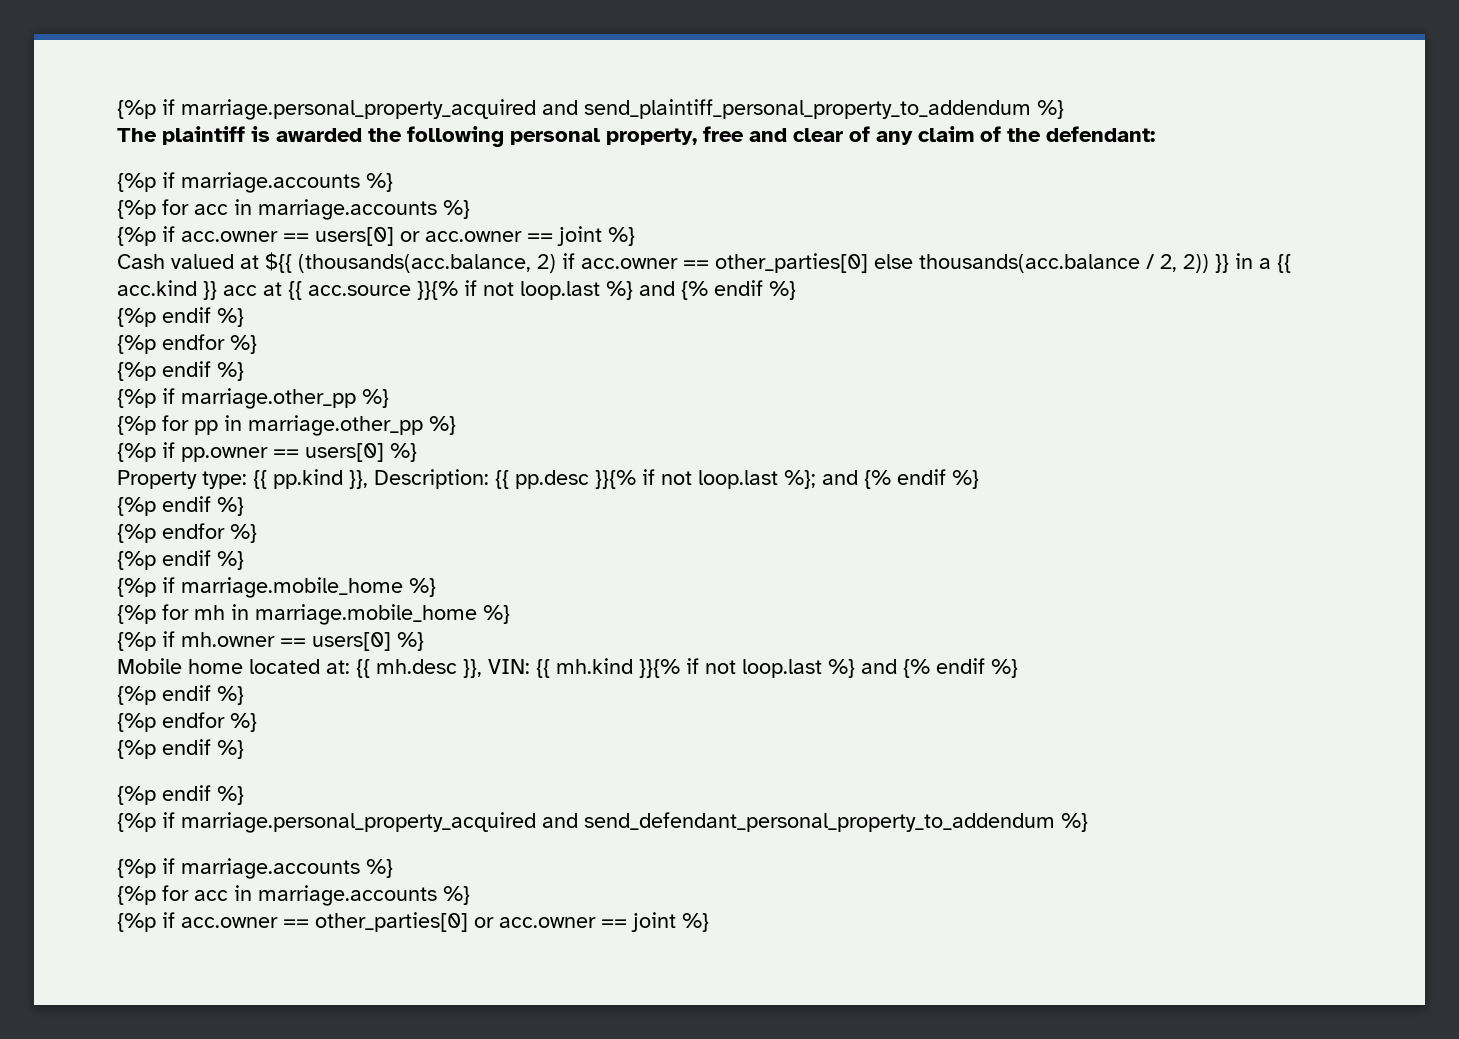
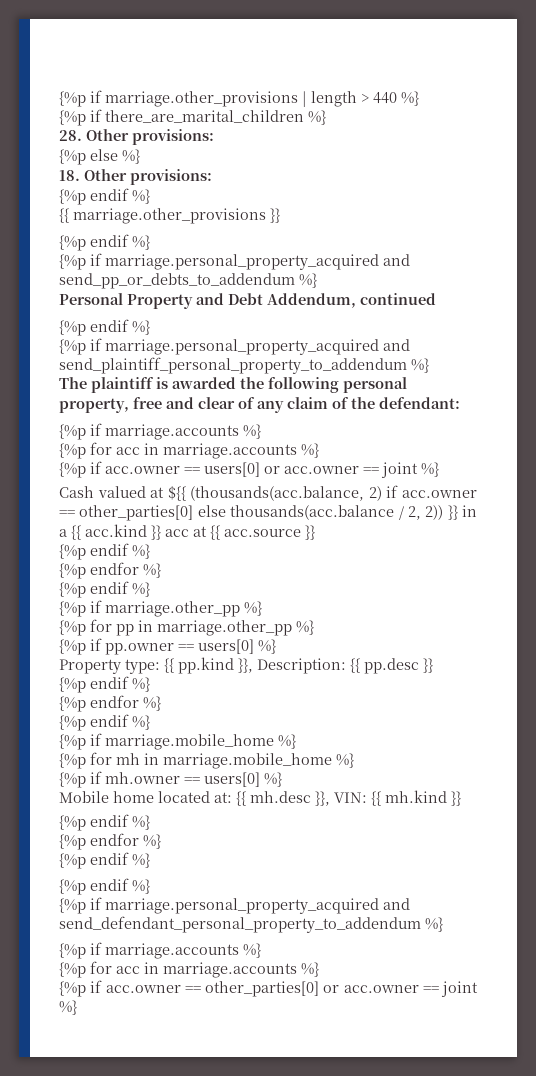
+ {%p if marriage.other_provisions | length > 440 %}
+ {%p if there_are_marital_children %}
+ 28. Other provisions:
+ {%p else %}
+ 18. Other provisions:
+ {%p endif %}
+ {{ marriage.other_provisions }}
+ {%p endif %}
+ {%p if marriage.personal_property_acquired and send_pp_or_debts_to_addendum %}
+ Personal Property and Debt Addendum, continued
+ {%p endif %}
- Cash valued at ${{ (thousands(acc.balance, 2) if acc.owner == other_parties[0] else thousands(acc.balance / 2, 2)) }} in a {{ acc.kind }} acc at {{ acc.source }}{% if not loop.last %} and {% endif %}
+ Cash valued at ${{ (thousands(acc.balance, 2) if acc.owner == other_parties[0] else thousands(acc.balance / 2, 2)) }} in a {{ acc.kind }} acc at {{ acc.source }}
- Property type: {{ pp.kind }}, Description: {{ pp.desc }}{% if not loop.last %}; and {% endif %}
+ Property type: {{ pp.kind }}, Description: {{ pp.desc }}
- Mobile home located at: {{ mh.desc }}, VIN: {{ mh.kind }}{% if not loop.last %} and {% endif %}
+ Mobile home located at: {{ mh.desc }}, VIN: {{ mh.kind }}

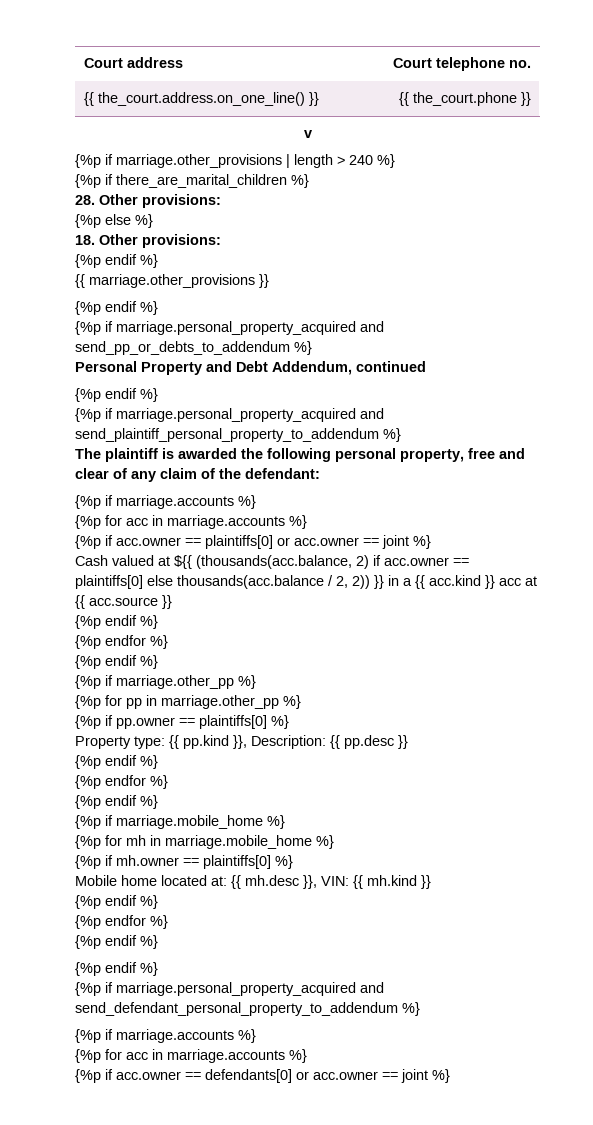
+ Court address | Court telephone no.
+ {{ the_court.address.on_one_line() }} | {{ the_court.phone }}
+ v
- {%p if marriage.other_provisions | length > 440 %}
+ {%p if marriage.other_provisions | length > 240 %}
- {%p if acc.owner == users[0] or acc.owner == joint %}
+ {%p if acc.owner == plaintiffs[0] or acc.owner == joint %}
- Cash valued at ${{ (thousands(acc.balance, 2) if acc.owner == other_parties[0] else thousands(acc.balance / 2, 2)) }} in a {{ acc.kind }} acc at {{ acc.source }}
+ Cash valued at ${{ (thousands(acc.balance, 2) if acc.owner == plaintiffs[0] else thousands(acc.balance / 2, 2)) }} in a {{ acc.kind }} acc at {{ acc.source }}
- {%p if pp.owner == users[0] %}
+ {%p if pp.owner == plaintiffs[0] %}
- {%p if mh.owner == users[0] %}
+ {%p if mh.owner == plaintiffs[0] %}
- {%p if acc.owner == other_parties[0] or acc.owner == joint %}
+ {%p if acc.owner == defendants[0] or acc.owner == joint %}

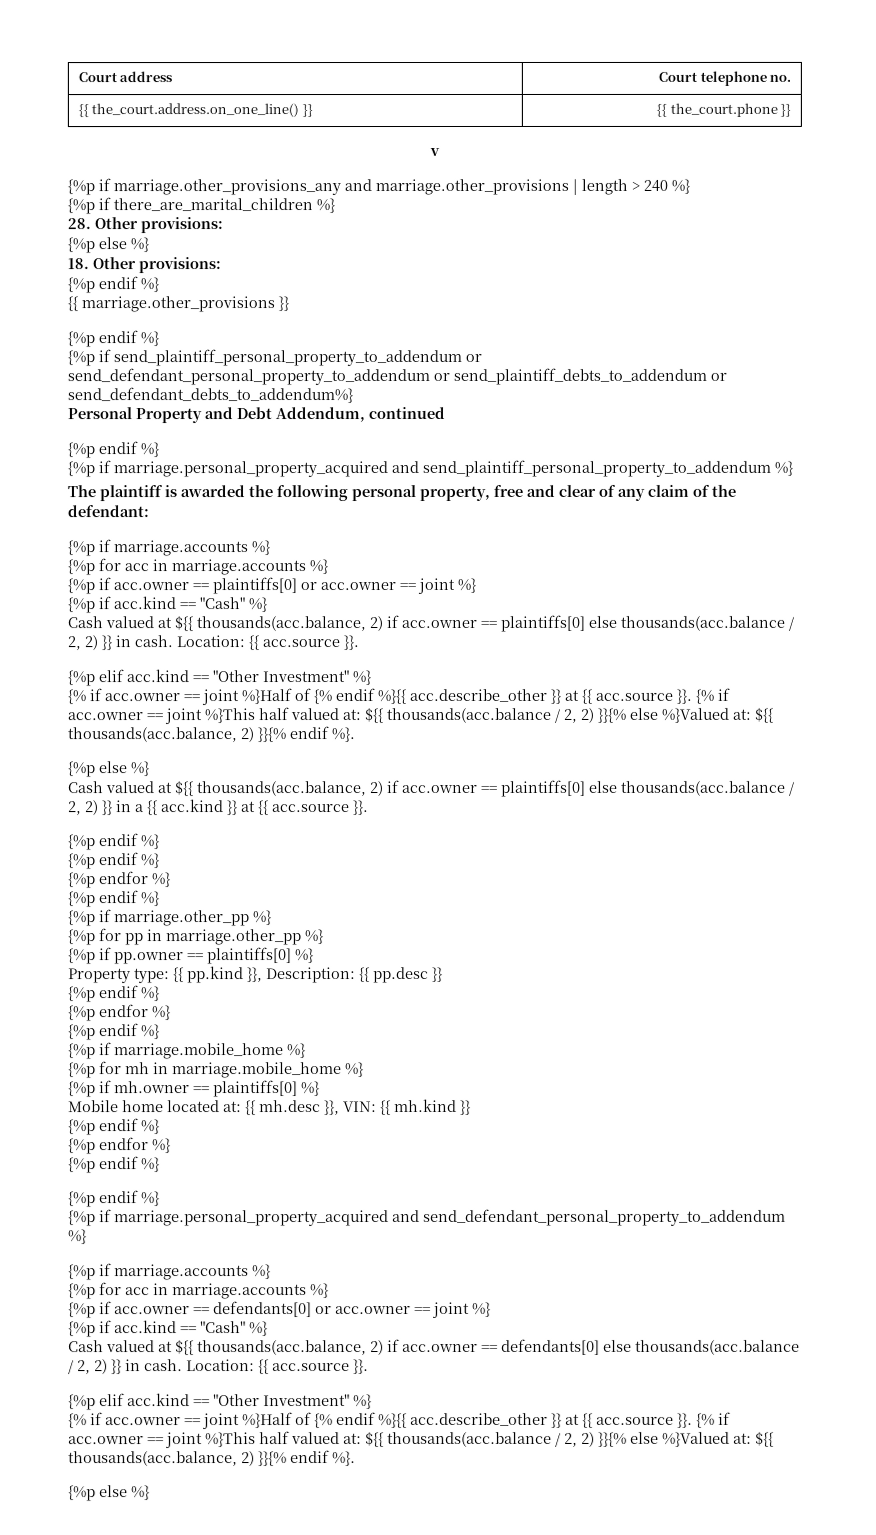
- {%p if marriage.other_provisions | length > 240 %}
+ {%p if marriage.other_provisions_any and marriage.other_provisions | length > 240 %}
- {%p if marriage.personal_property_acquired and send_pp_or_debts_to_addendum %}
+ {%p if send_plaintiff_personal_property_to_addendum or send_defendant_personal_property_to_addendum or send_plaintiff_debts_to_addendum or send_defendant_debts_to_addendum%}
  {%p if acc.owner == plaintiffs[0] or acc.owner == joint %}
- Cash valued at ${{ (thousands(acc.balance, 2) if acc.owner == plaintiffs[0] else thousands(acc.balance / 2, 2)) }} in a {{ acc.kind }} acc at {{ acc.source }}
+ {%p if acc.kind == "Cash" %}
+ Cash valued at ${{ thousands(acc.balance, 2) if acc.owner == plaintiffs[0] else thousands(acc.balance / 2, 2) }} in cash. Location: {{ acc.source }}.
+ {%p elif acc.kind == "Other Investment" %}
+ {% if acc.owner == joint %}Half of {% endif %}{{ acc.describe_other }} at {{ acc.source }}. {% if acc.owner == joint %}This half valued at: ${{ thousands(acc.balance / 2, 2) }}{% else %}Valued at: ${{ thousands(acc.balance, 2) }}{% endif %}.
+ {%p else %}
+ Cash valued at ${{ thousands(acc.balance, 2) if acc.owner == plaintiffs[0] else thousands(acc.balance / 2, 2) }} in a {{ acc.kind }} at {{ acc.source }}.
+ {%p endif %}
  {%p if acc.owner == defendants[0] or acc.owner == joint %}
+ {%p if acc.kind == "Cash" %}
+ Cash valued at ${{ thousands(acc.balance, 2) if acc.owner == defendants[0] else thousands(acc.balance / 2, 2) }} in cash. Location: {{ acc.source }}.
+ {%p elif acc.kind == "Other Investment" %}
+ {% if acc.owner == joint %}Half of {% endif %}{{ acc.describe_other }} at {{ acc.source }}. {% if acc.owner == joint %}This half valued at: ${{ thousands(acc.balance / 2, 2) }}{% else %}Valued at: ${{ thousands(acc.balance, 2) }}{% endif %}.
+ {%p else %}

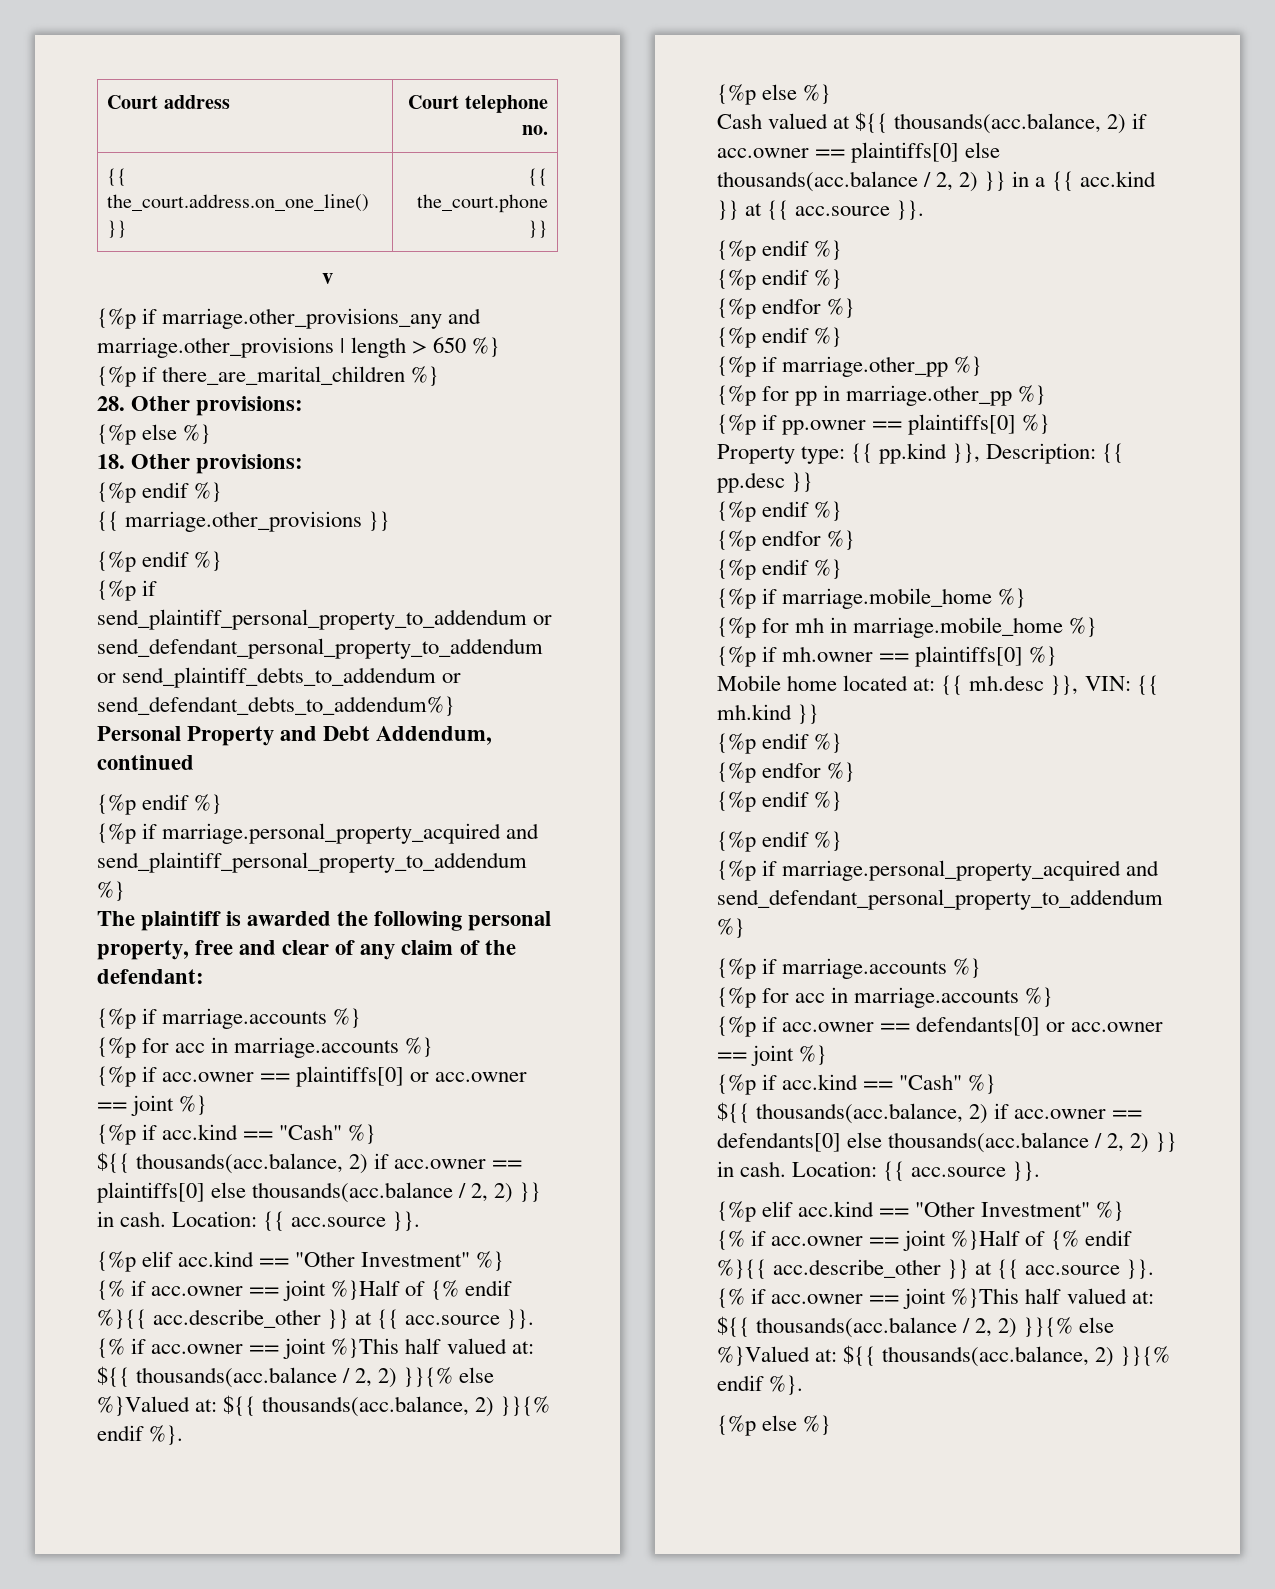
- {%p if marriage.other_provisions_any and marriage.other_provisions | length > 240 %}
+ {%p if marriage.other_provisions_any and marriage.other_provisions | length > 650 %}
- Cash valued at ${{ thousands(acc.balance, 2) if acc.owner == plaintiffs[0] else thousands(acc.balance / 2, 2) }} in cash.
+ ${{ thousands(acc.balance, 2) if acc.owner == plaintiffs[0] else thousands(acc.balance / 2, 2) }} in cash.
- Cash valued at ${{ thousands(acc.balance, 2) if acc.owner == defendants[0] else thousands(acc.balance / 2, 2) }} in cash.
+ ${{ thousands(acc.balance, 2) if acc.owner == defendants[0] else thousands(acc.balance / 2, 2) }} in cash.

